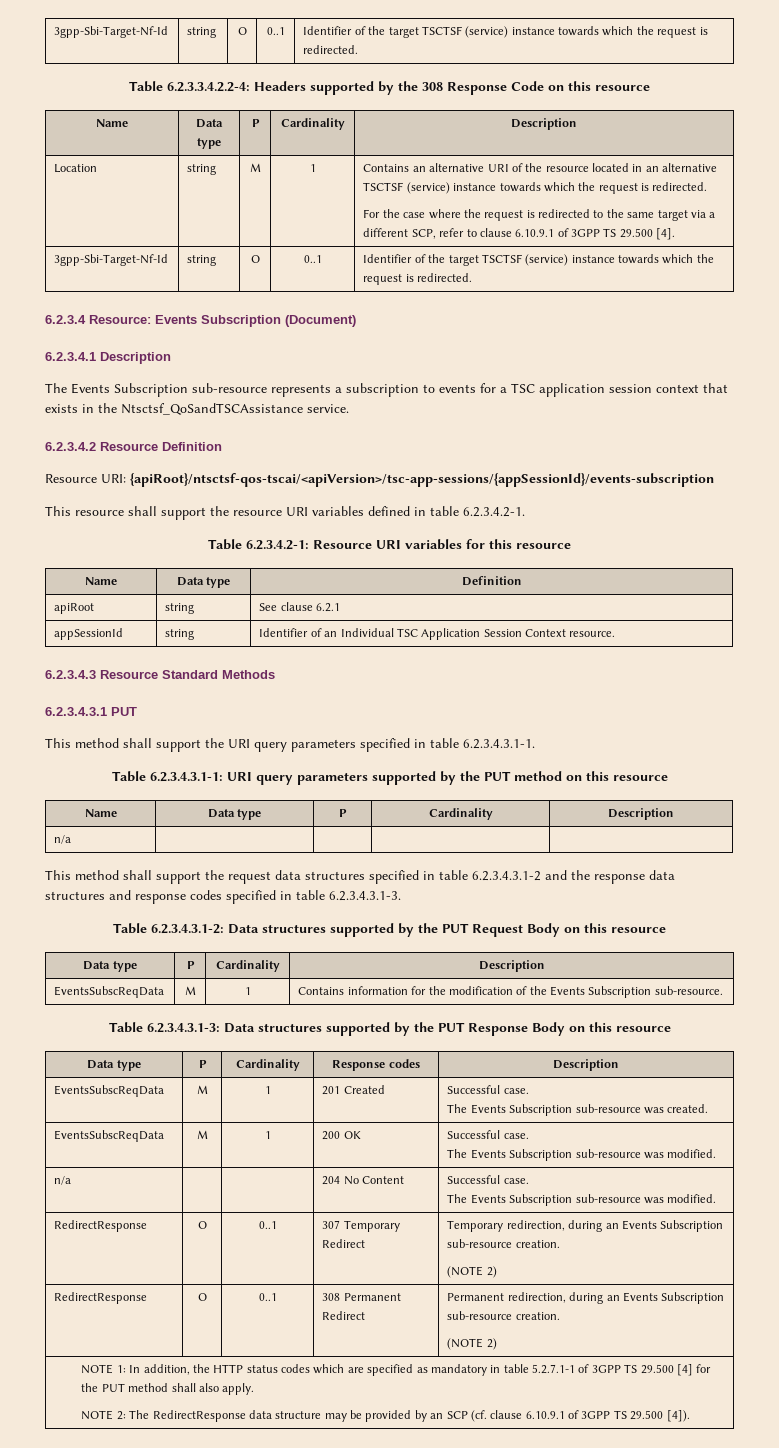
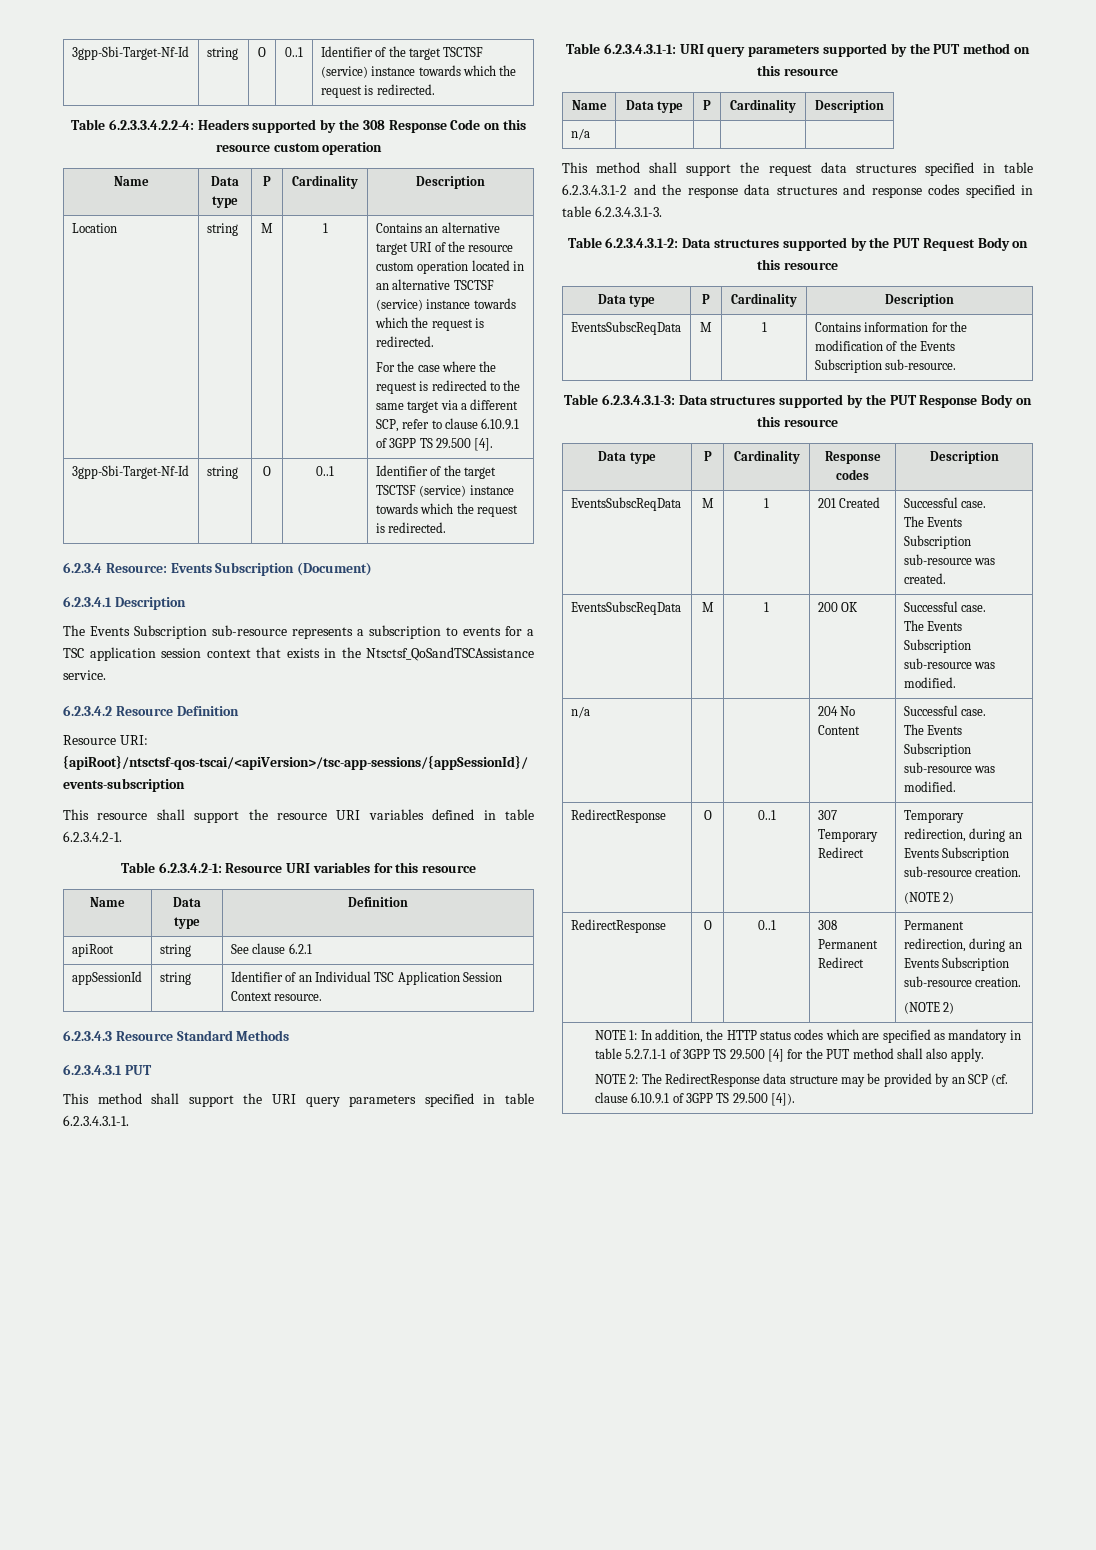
- Table 6.2.3.3.4.2.2-4: Headers supported by the 308 Response Code on this resource
+ Table 6.2.3.3.4.2.2-4: Headers supported by the 308 Response Code on this resource custom operation
- Contains an alternative URI of the resource located in an alternative TSCTSF (service) instance towards which the request is redirected.
+ Contains an alternative target URI of the resource custom operation located in an alternative TSCTSF (service) instance towards which the request is redirected.

